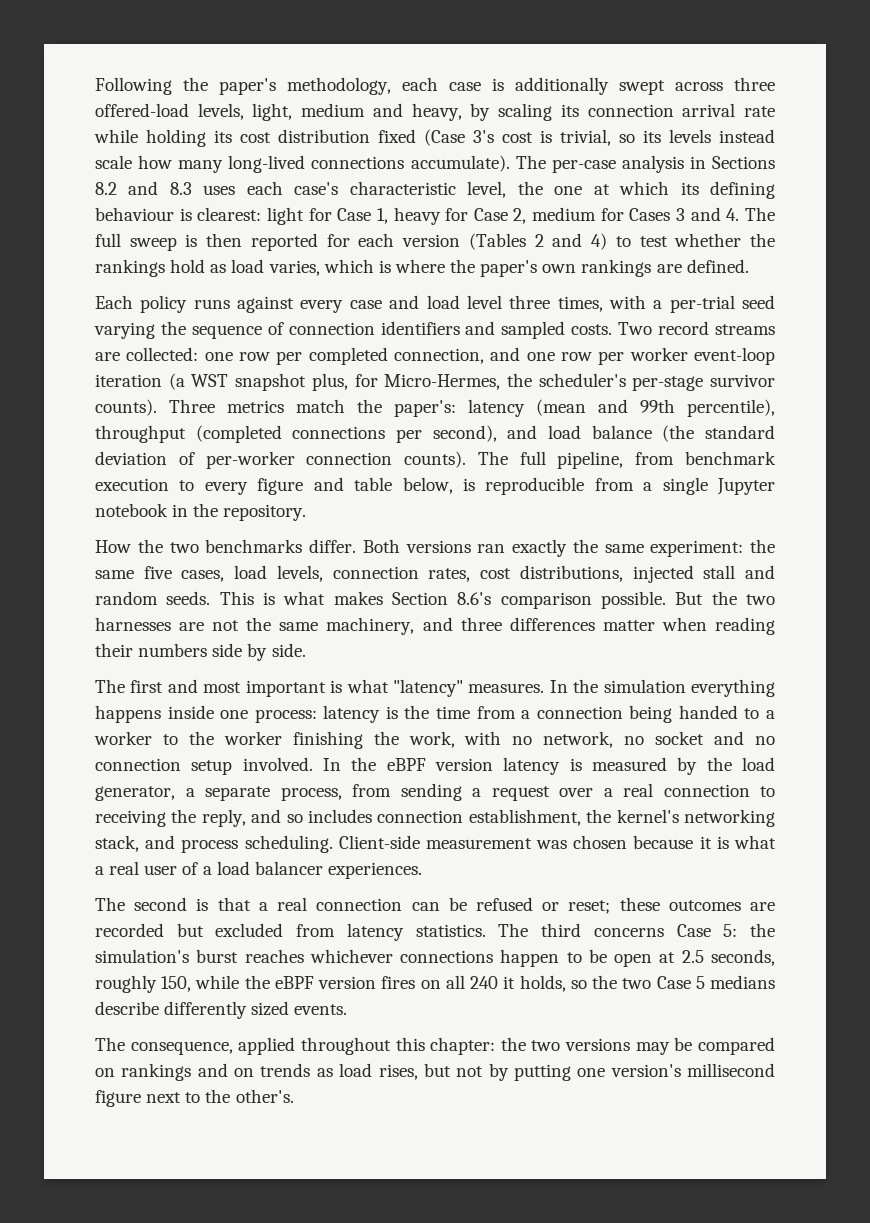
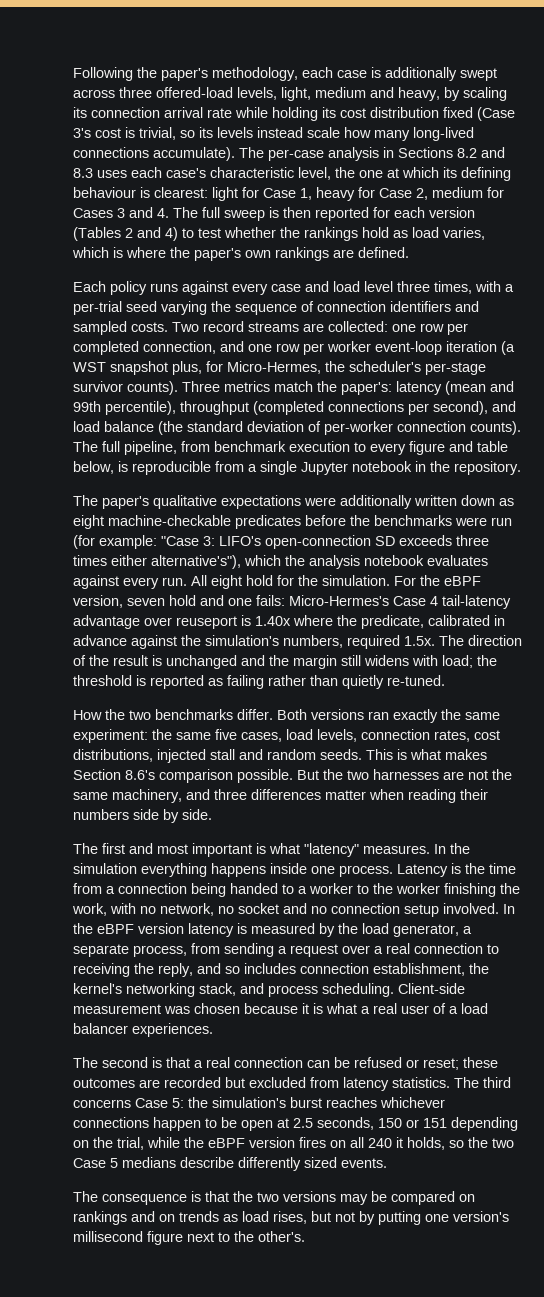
+ The paper's qualitative expectations were additionally written down as eight machine-checkable predicates before the benchmarks were run (for example: "Case 3: LIFO's open-connection SD exceeds three times either alternative's"), which the analysis notebook evaluates against every run. All eight hold for the simulation. For the eBPF version, seven hold and one fails: Micro-Hermes's Case 4 tail-latency advantage over reuseport is 1.40x where the predicate, calibrated in advance against the simulation's numbers, required 1.5x. The direction of the result is unchanged and the margin still widens with load; the threshold is reported as failing rather than quietly re-tuned.
- In the simulation everything happens inside one process: latency is the time from a connection being handed to a worker to the worker finishing the work, with no network, no socket and no connection setup involved.
+ In the simulation everything happens inside one process. Latency is the time from a connection being handed to a worker to the worker finishing the work, with no network, no socket and no connection setup involved.
- The third concerns Case 5: the simulation's burst reaches whichever connections happen to be open at 2.5 seconds, roughly 150, while the eBPF version fires on all 240 it holds, so the two Case 5 medians describe differently sized events.
+ The third concerns Case 5: the simulation's burst reaches whichever connections happen to be open at 2.5 seconds, 150 or 151 depending on the trial, while the eBPF version fires on all 240 it holds, so the two Case 5 medians describe differently sized events.
- The consequence, applied throughout this chapter: the two versions may be compared on rankings and on trends as load rises, but not by putting one version's millisecond figure next to the other's.
+ The consequence is that the two versions may be compared on rankings and on trends as load rises, but not by putting one version's millisecond figure next to the other's.

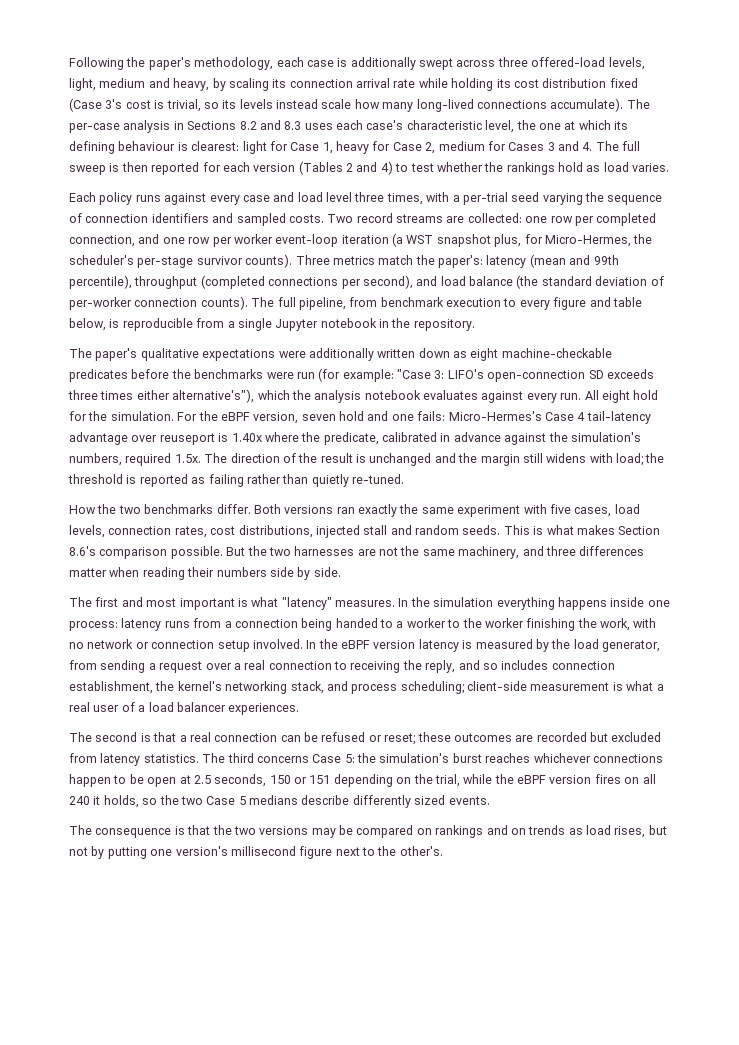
- The per-case analysis in Sections 8.2 and 8.3 uses each case's characteristic level, the one at which its defining behaviour is clearest: light for Case 1, heavy for Case 2, medium for Cases 3 and 4. The full sweep is then reported for each version (Tables 2 and 4) to test whether the rankings hold as load varies, which is where the paper's own rankings are defined.
+ The per-case analysis in Sections 8.2 and 8.3 uses each case's characteristic level, the one at which its defining behaviour is clearest: light for Case 1, heavy for Case 2, medium for Cases 3 and 4. The full sweep is then reported for each version (Tables 2 and 4) to test whether the rankings hold as load varies.
- Both versions ran exactly the same experiment: the same five cases, load levels, connection rates, cost distributions, injected stall and random seeds.
+ Both versions ran exactly the same experiment with five cases, load levels, connection rates, cost distributions, injected stall and random seeds.
- In the simulation everything happens inside one process. Latency is the time from a connection being handed to a worker to the worker finishing the work, with no network, no socket and no connection setup involved.
+ In the simulation everything happens inside one process: latency runs from a connection being handed to a worker to the worker finishing the work, with no network or connection setup involved.
- In the eBPF version latency is measured by the load generator, a separate process, from sending a request over a real connection to receiving the reply, and so includes connection establishment, the kernel's networking stack, and process scheduling. Client-side measurement was chosen because it is what a real user of a load balancer experiences.
+ In the eBPF version latency is measured by the load generator, from sending a request over a real connection to receiving the reply, and so includes connection establishment, the kernel's networking stack, and process scheduling; client-side measurement is what a real user of a load balancer experiences.

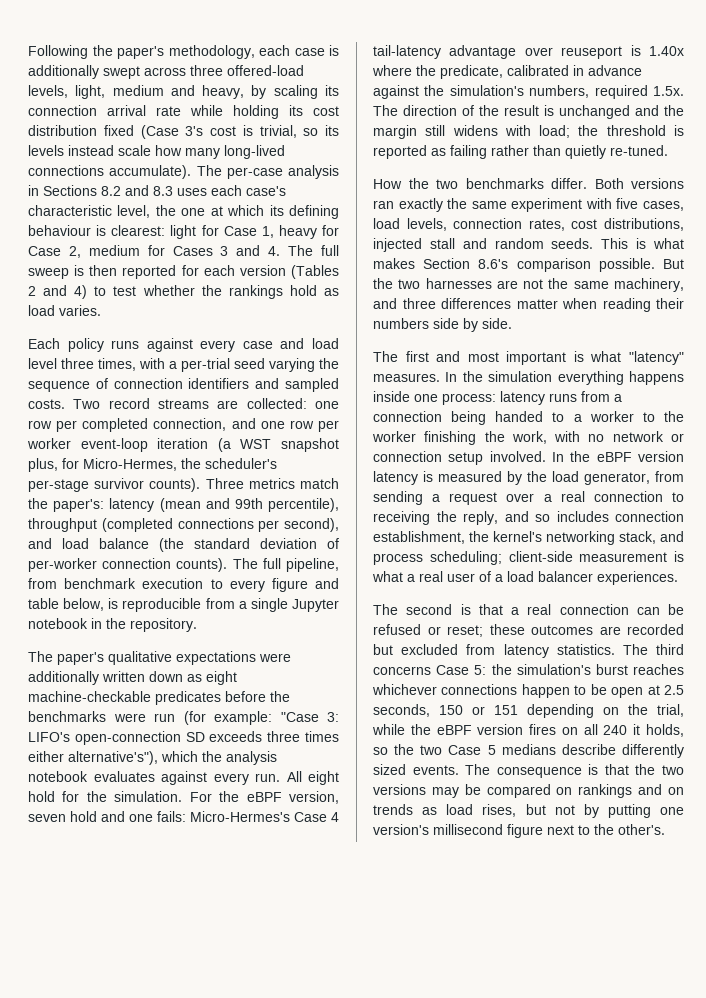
- the simulation's burst reaches whichever connections happen to be open at 2.5 seconds, 150 or 151 depending on the trial, while the eBPF version fires on all 240 it holds, so the two Case 5 medians describe differently sized events.
- The consequence is that the two versions may be compared on rankings and on trends as load rises, but not by putting one version's millisecond figure next to the other's.
+ the simulation's burst reaches whichever connections happen to be open at 2.5 seconds, 150 or 151 depending on the trial, while the eBPF version fires on all 240 it holds, so the two Case 5 medians describe differently sized events. The consequence is that the two versions may be compared on rankings and on trends as load rises, but not by putting one version's millisecond figure next to the other's.

